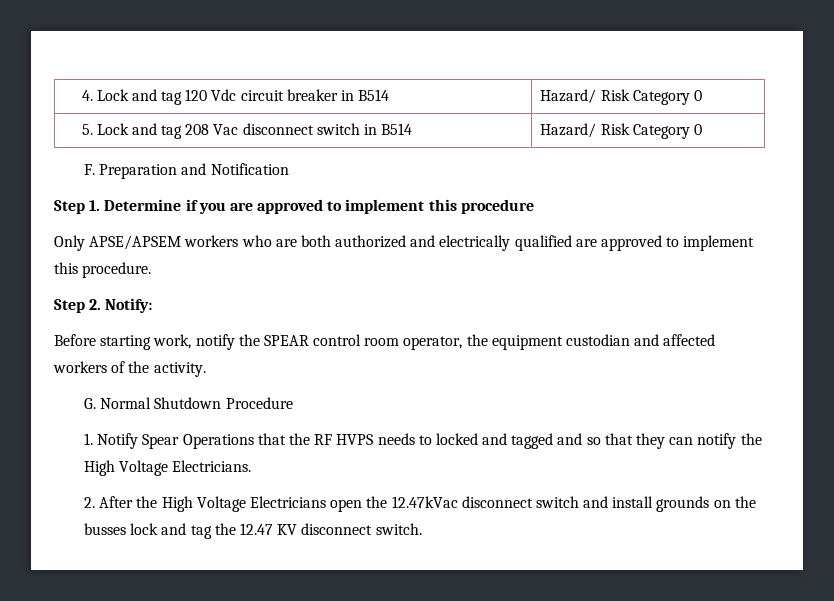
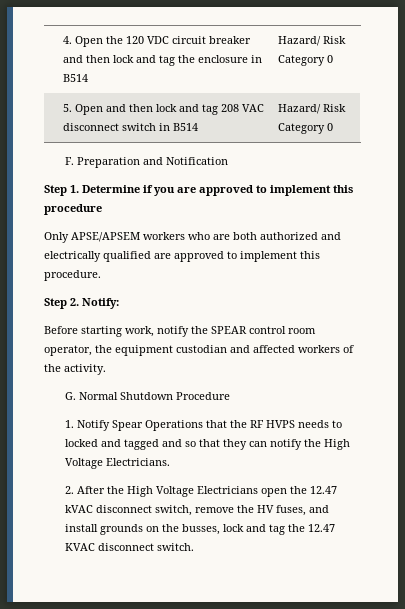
- 4. Lock and tag 120 Vdc circuit breaker in B514 | Hazard/ Risk Category 0
+ 4. Open the 120 VDC circuit breaker and then lock and tag the enclosure in B514 | Hazard/ Risk Category 0
- 5. Lock and tag 208 Vac disconnect switch in B514 | Hazard/ Risk Category 0
+ 5. Open and then lock and tag 208 VAC disconnect switch in B514 | Hazard/ Risk Category 0
- 2. After the High Voltage Electricians open the 12.47kVac disconnect switch and install grounds on the busses lock and tag the 12.47 KV disconnect switch.
+ 2. After the High Voltage Electricians open the 12.47 kVAC disconnect switch, remove the HV fuses, and install grounds on the busses, lock and tag the 12.47 KVAC disconnect switch.

